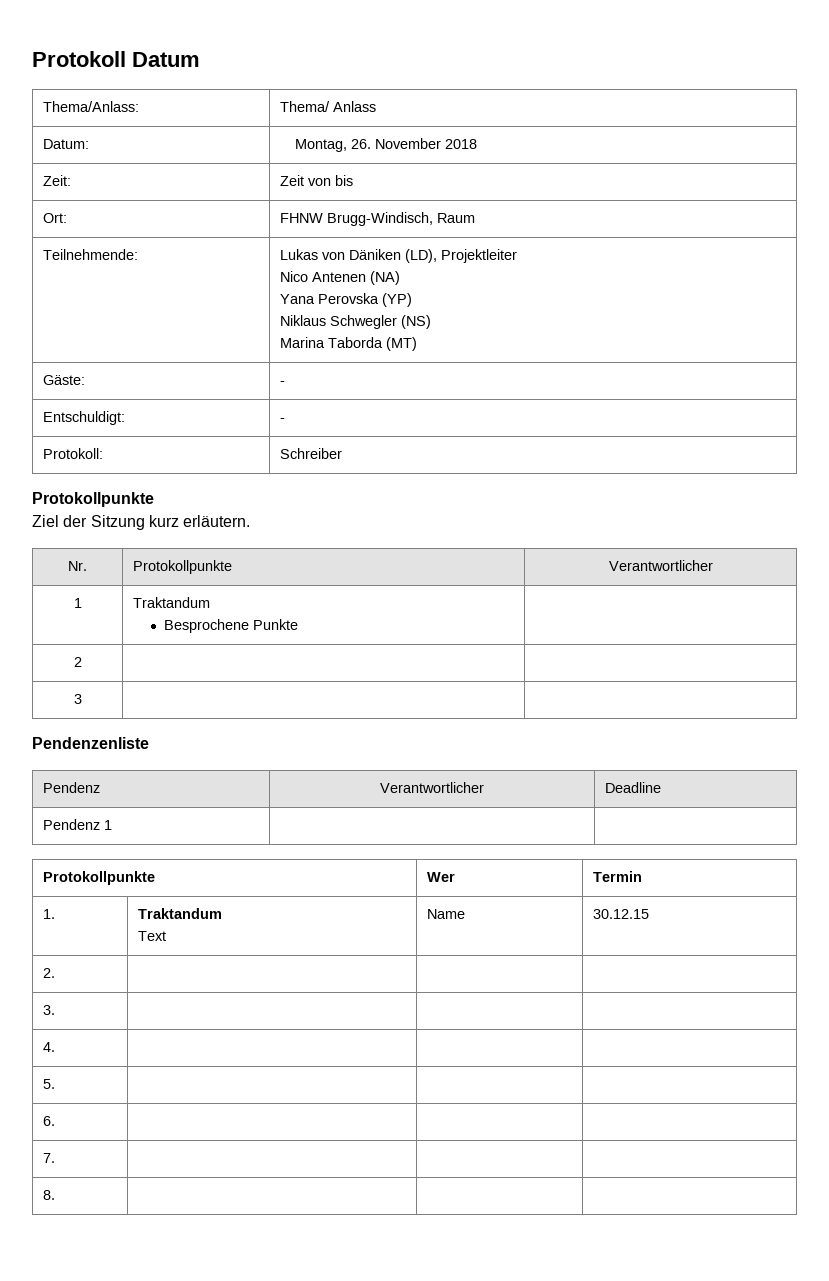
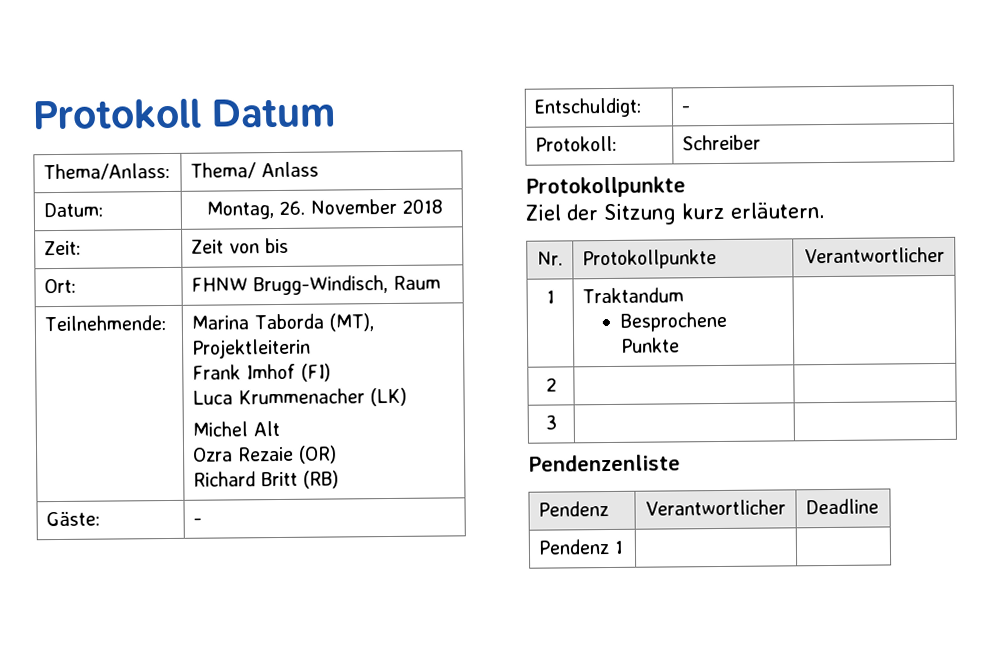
- Teilnehmende: | Lukas von Däniken (LD), Projektleiter
- Nico Antenen (NA)
- Yana Perovska (YP)
- Niklaus Schwegler (NS)
- Marina Taborda (MT)
+ Teilnehmende: | Marina Taborda (MT), Projektleiterin
+ Frank Imhof (FI)
+ Luca Krummenacher (LK)
+ Michel Alt
+ Ozra Rezaie (OR)
+ Richard Britt (RB)
- Protokollpunkte | Wer | Termin
- 1. | Traktandum
- Text | Name | 30.12.15
- 2. | | |
- 3. | | |
- 4. | | |
- 5. | | |
- 6. | | |
- 7. | | |
- 8. | | |

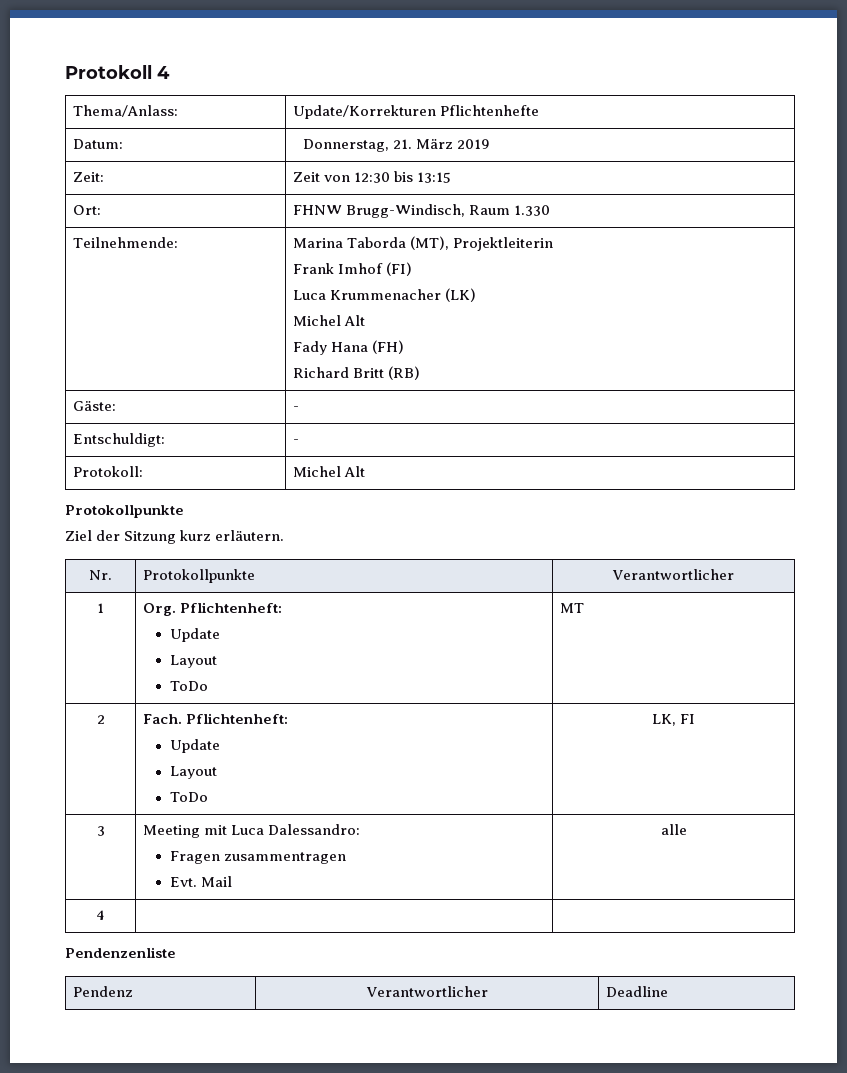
- Protokoll Datum
+ Protokoll 4
- Thema/Anlass: | Thema/ Anlass
+ Thema/Anlass: | Update/Korrekturen Pflichtenhefte
- Datum: | Montag, 26. November 2018
+ Datum: | Donnerstag, 21. März 2019
- Zeit: | Zeit von bis
+ Zeit: | Zeit von 12:30 bis 13:15
- Ort: | FHNW Brugg-Windisch, Raum
+ Ort: | FHNW Brugg-Windisch, Raum 1.330
  Teilnehmende: | Marina Taborda (MT), Projektleiterin
  Frank Imhof (FI)
  Luca Krummenacher (LK)
  Michel Alt
- Ozra Rezaie (OR)
+ Fady Hana (FH)
- Protokoll: | Schreiber
+ Protokoll: | Michel Alt
- 1 | Traktandum
- Besprochene Punkte |
- 2 | |
- 3 | |
+ 1 | Org. Pflichtenheft:
+ Update
+ Layout
+ ToDo | MT
+ 2 | Fach. Pflichtenheft:
+ Update
+ Layout
+ ToDo | LK, FI
+ 3 | Meeting mit Luca Dalessandro:
+ Fragen zusammentragen
+ Evt. Mail | alle
+ 4 | |
- Pendenz 1 | |

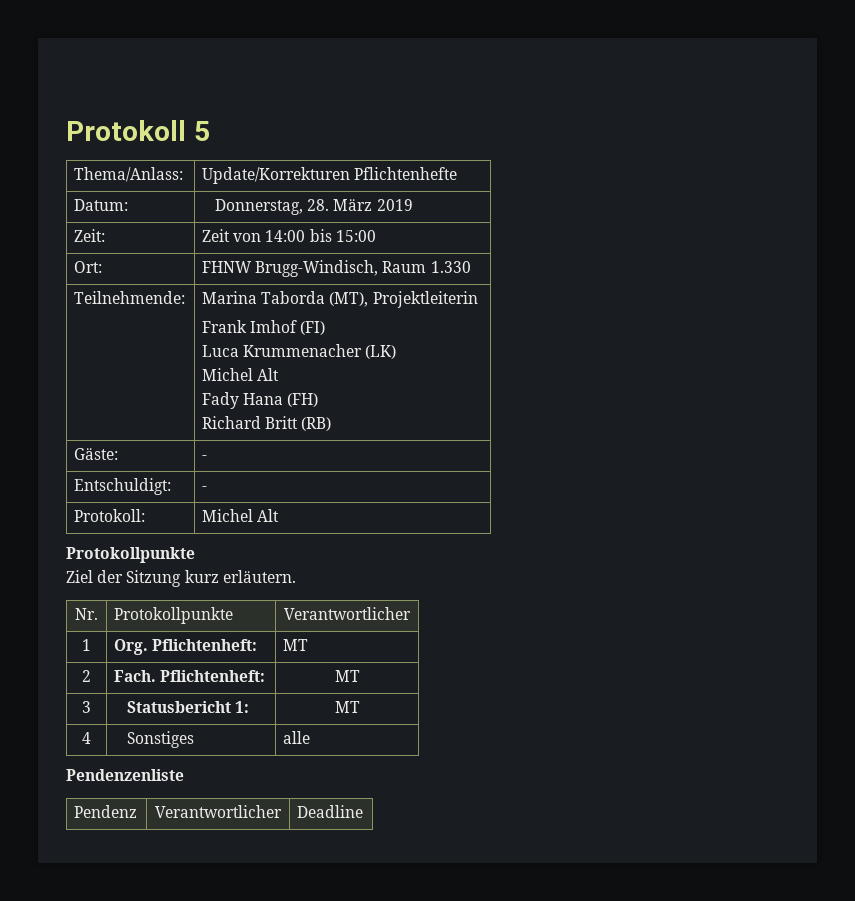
- Protokoll 4
+ Protokoll 5
- Datum: | Donnerstag, 21. März 2019
+ Datum: | Donnerstag, 28. März 2019
- Zeit: | Zeit von 12:30 bis 13:15
+ Zeit: | Zeit von 14:00 bis 15:00
- 1 | Org. Pflichtenheft:
- Update
- Layout
- ToDo | MT
+ 1 | Org. Pflichtenheft: | MT
- 2 | Fach. Pflichtenheft:
- Update
- Layout
- ToDo | LK, FI
- 3 | Meeting mit Luca Dalessandro:
- Fragen zusammentragen
- Evt. Mail | alle
+ 2 | Fach. Pflichtenheft: | MT
+ 3 | Statusbericht 1: | MT
- 4 | |
+ 4 | Sonstiges | alle

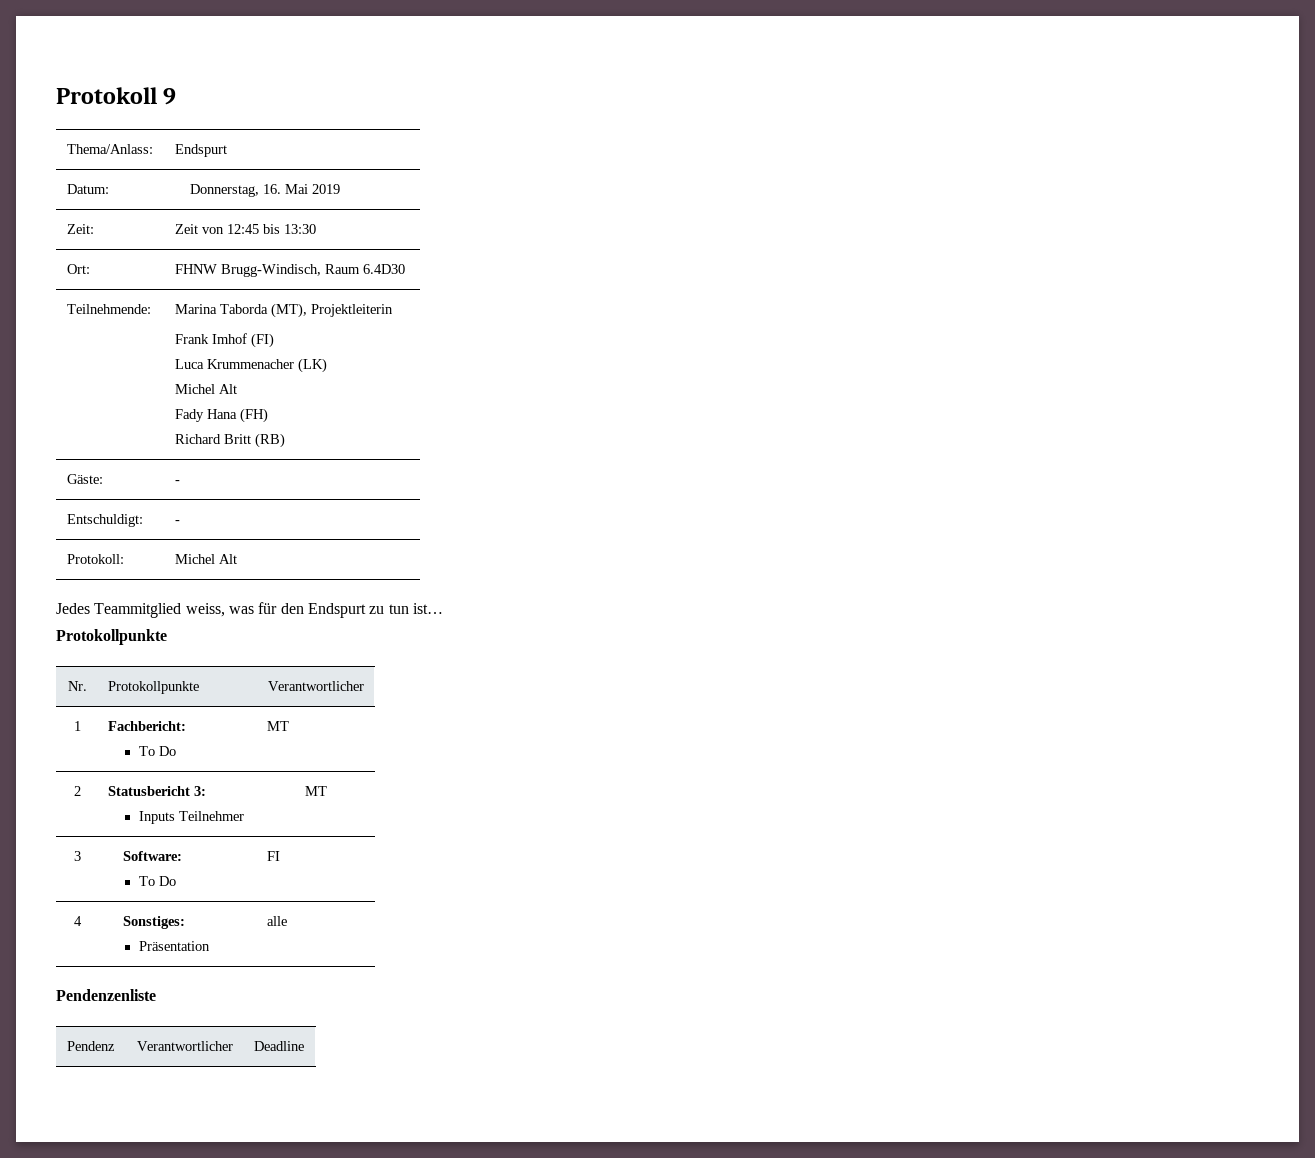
- Protokoll 5
+ Protokoll 9
- Thema/Anlass: | Update/Korrekturen Pflichtenhefte
+ Thema/Anlass: | Endspurt
- Datum: | Donnerstag, 28. März 2019
+ Datum: | Donnerstag, 16. Mai 2019
- Zeit: | Zeit von 14:00 bis 15:00
+ Zeit: | Zeit von 12:45 bis 13:30
- Ort: | FHNW Brugg-Windisch, Raum 1.330
+ Ort: | FHNW Brugg-Windisch, Raum 6.4D30
  Protokoll: | Michel Alt
+ Jedes Teammitglied weiss, was für den Endspurt zu tun ist…
  Protokollpunkte
- Ziel der Sitzung kurz erläutern.
- 1 | Org. Pflichtenheft: | MT
+ 1 | Fachbericht:
+ To Do | MT
- 2 | Fach. Pflichtenheft: | MT
- 3 | Statusbericht 1: | MT
+ 2 | Statusbericht 3:
+ Inputs Teilnehmer | MT
+ 3 | Software:
+ To Do | FI
- 4 | Sonstiges | alle
+ 4 | Sonstiges:
+ Präsentation | alle

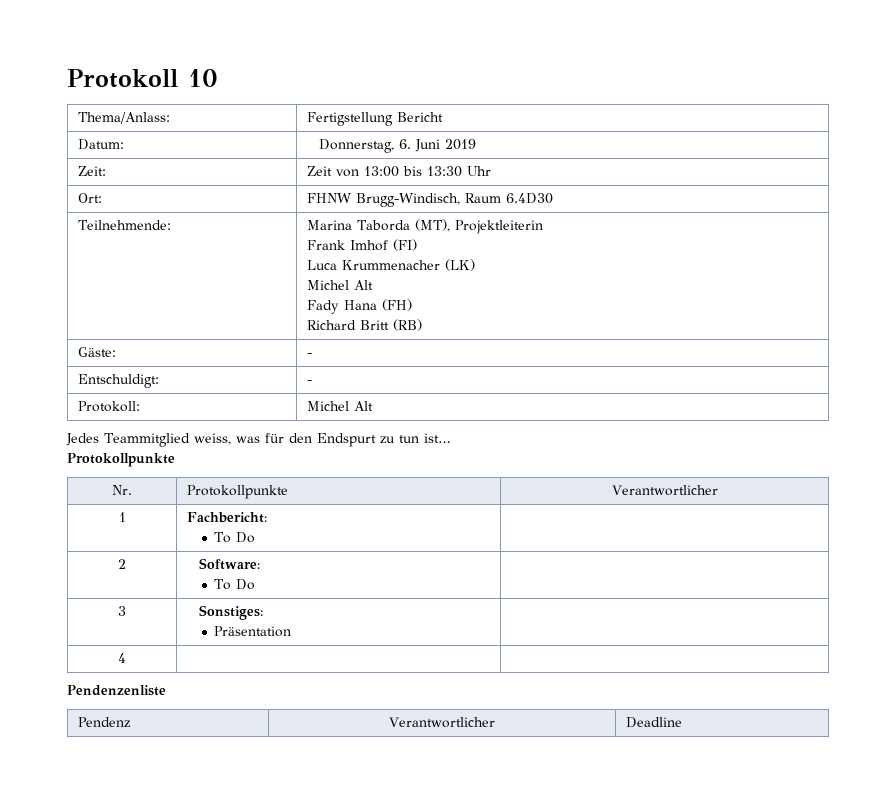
- Protokoll 9
+ Protokoll 10
- Thema/Anlass: | Endspurt
+ Thema/Anlass: | Fertigstellung Bericht
- Datum: | Donnerstag, 16. Mai 2019
+ Datum: | Donnerstag, 6. Juni 2019
- Zeit: | Zeit von 12:45 bis 13:30
+ Zeit: | Zeit von 13:00 bis 13:30 Uhr
  1 | Fachbericht:
- To Do | MT
+ To Do |
- 2 | Statusbericht 3:
- Inputs Teilnehmer | MT
- 3 | Software:
- To Do | FI
- 4 | Sonstiges:
- Präsentation | alle
+ 2 | Software:
+ To Do |
+ 3 | Sonstiges:
+ Präsentation |
+ 4 | |

